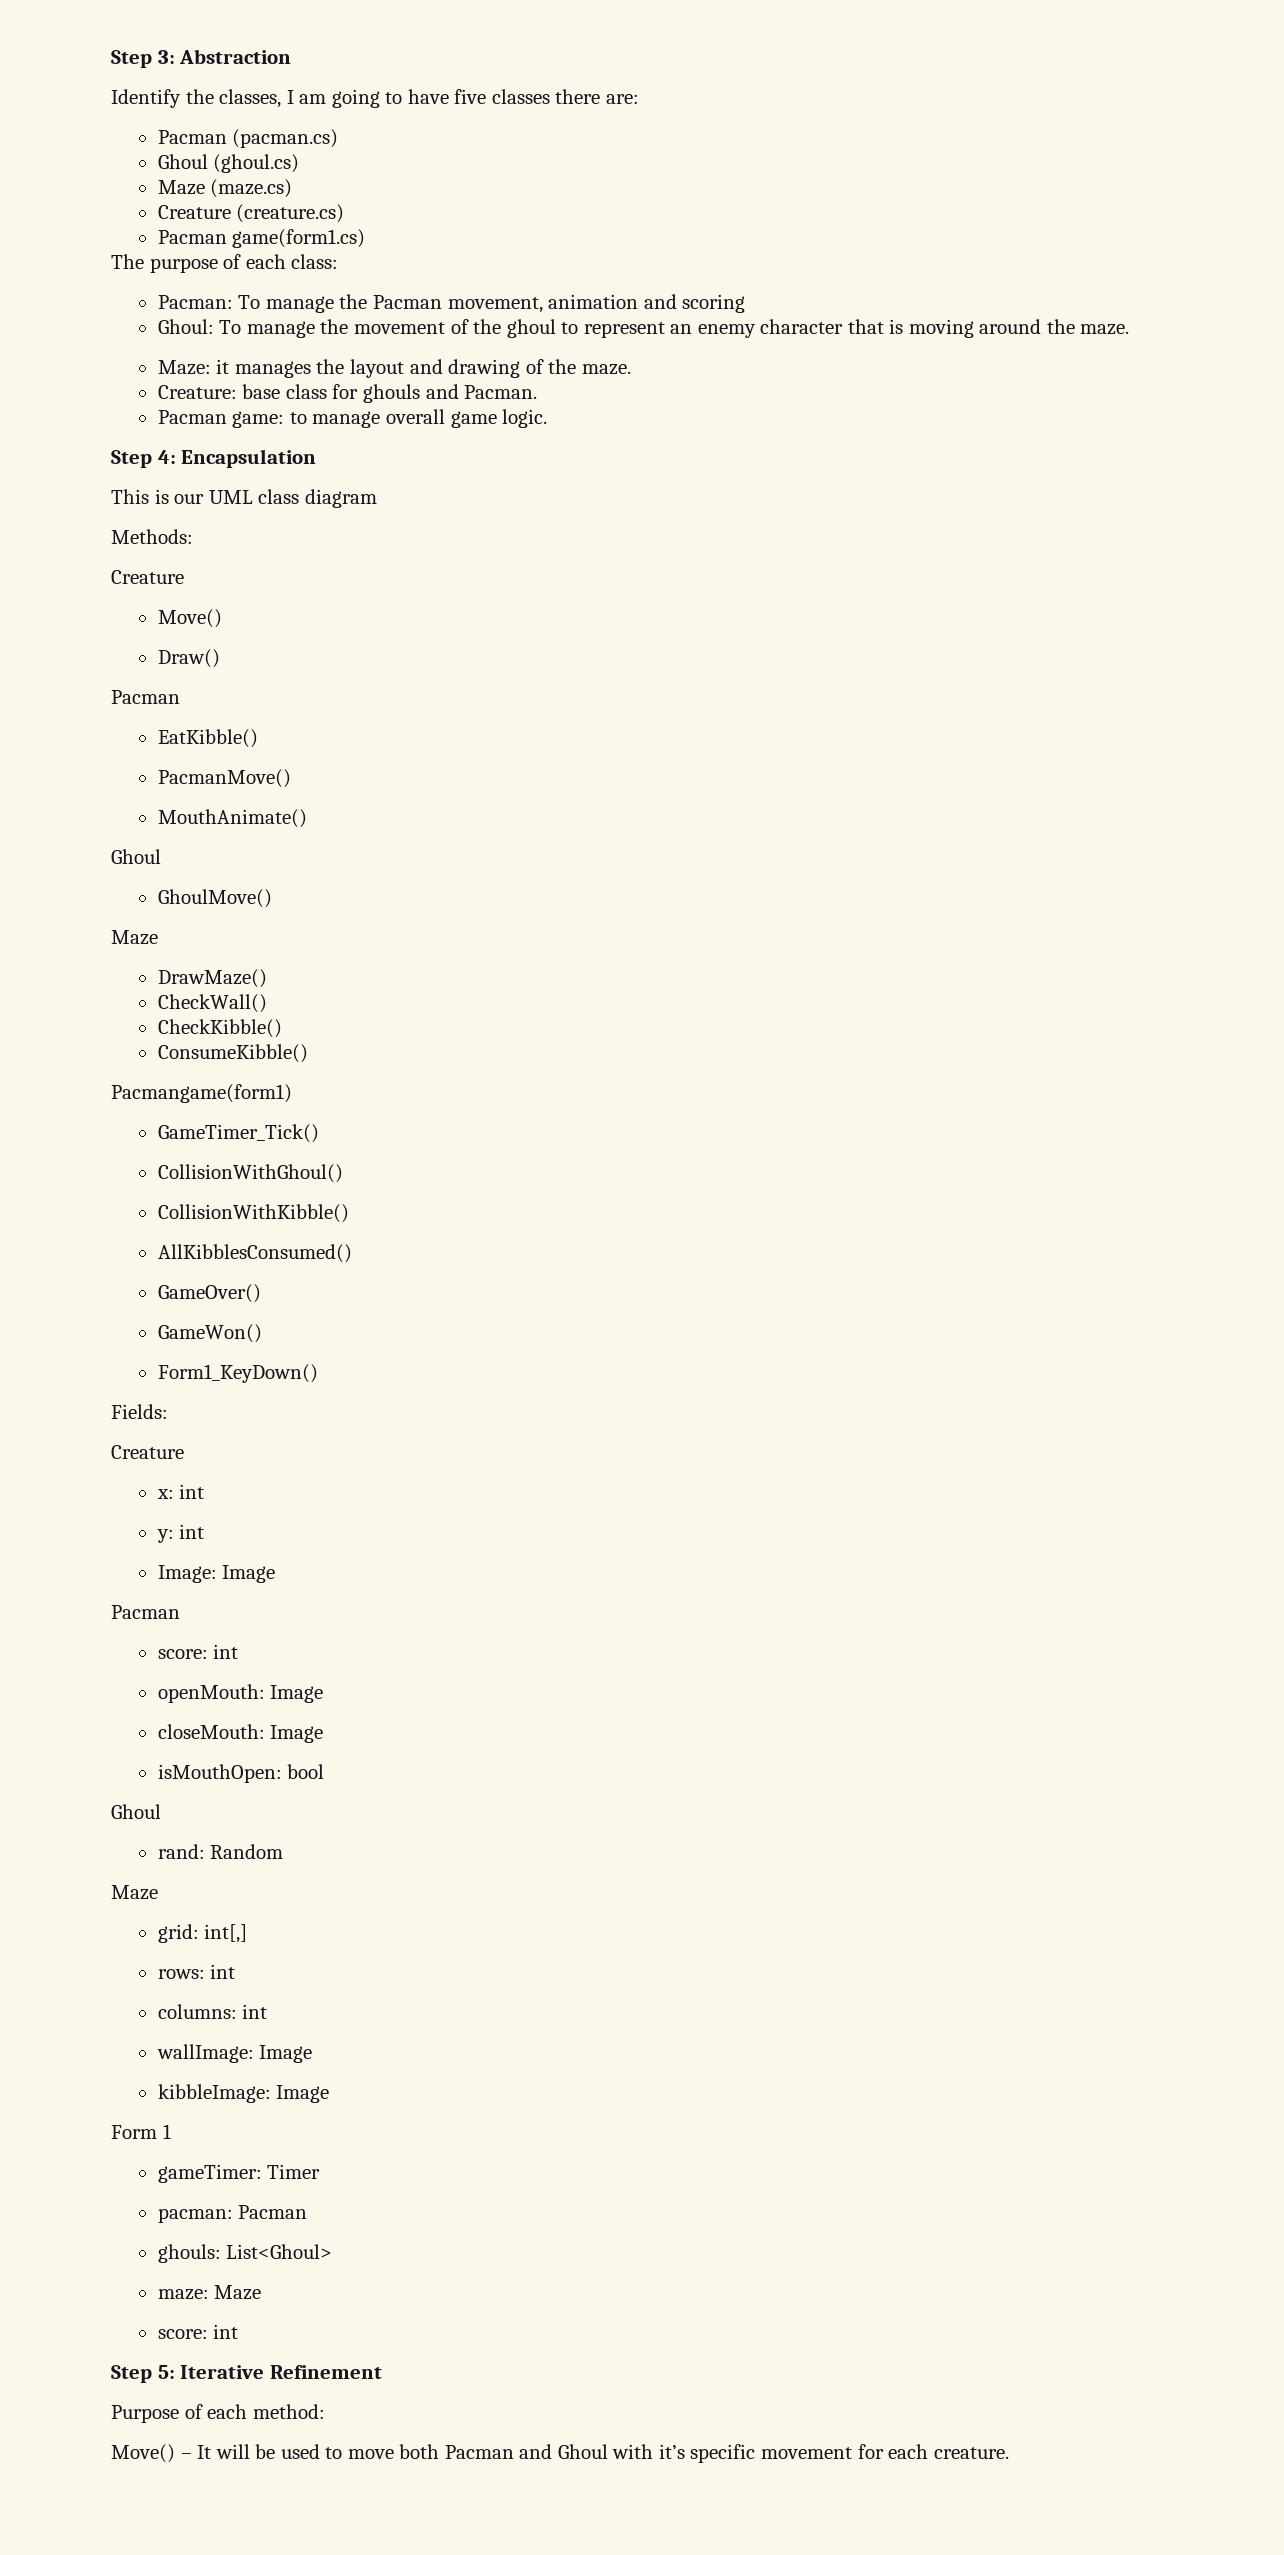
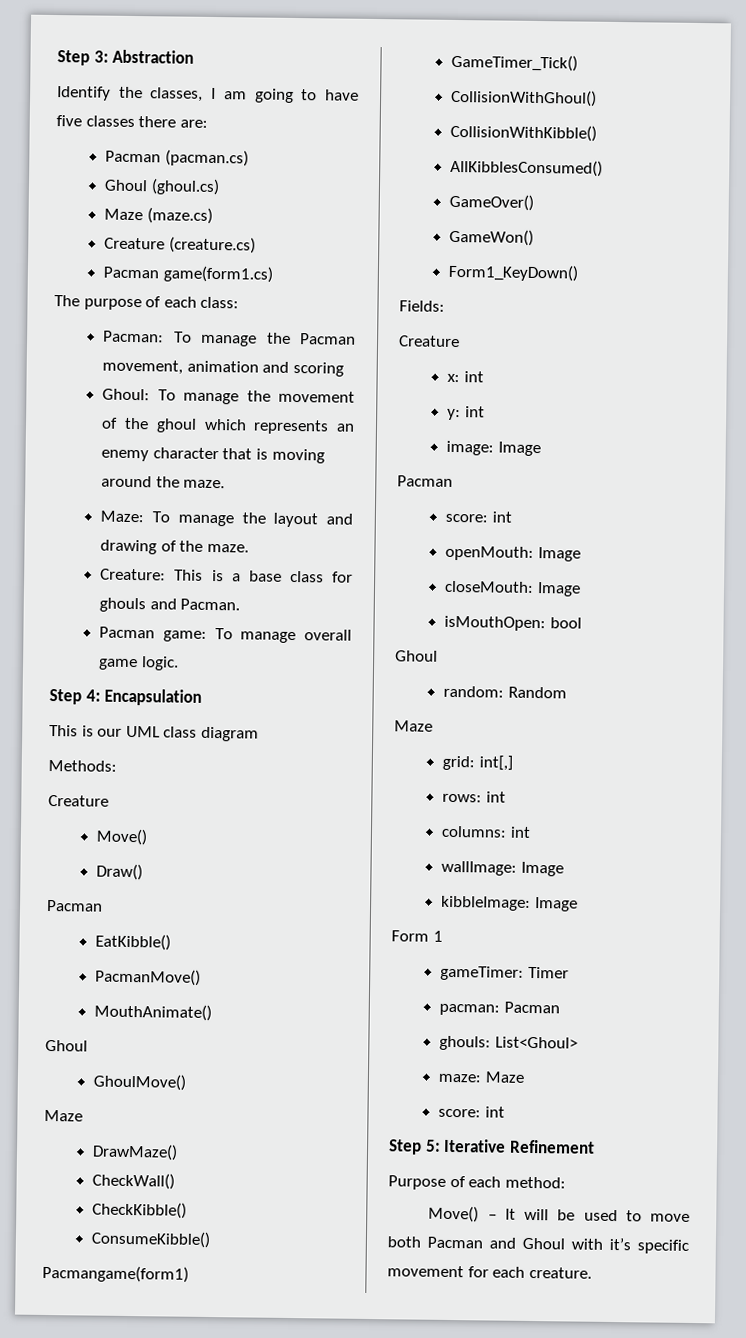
- Ghoul: To manage the movement of the ghoul to represent an enemy character that is moving around the maze.
+ Ghoul: To manage the movement of the ghoul which represents an enemy character that is moving around the maze.
- Maze: it manages the layout and drawing of the maze.
+ Maze: To manage the layout and drawing of the maze.
- Creature: base class for ghouls and Pacman.
+ Creature: This is a base class for ghouls and Pacman.
- Pacman game: to manage overall game logic.
+ Pacman game: To manage overall game logic.
- Image: Image
+ image: Image
- rand: Random
+ random: Random

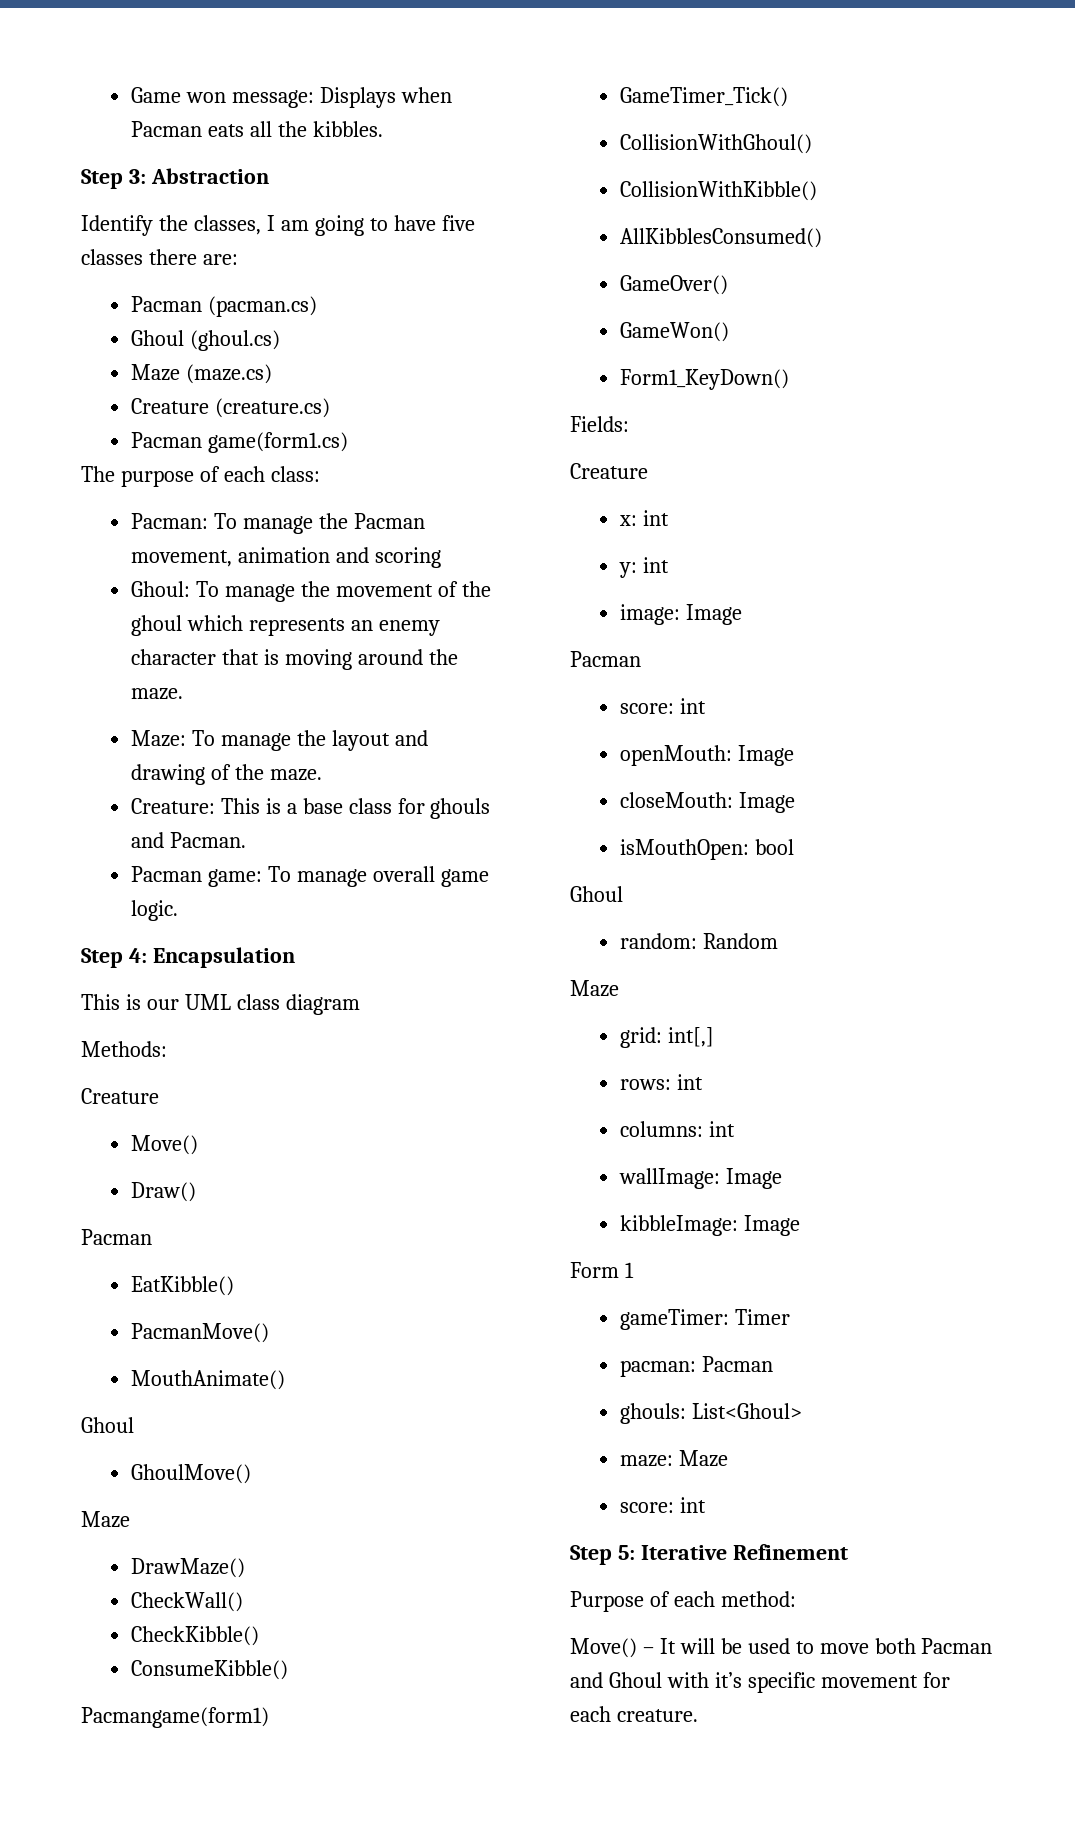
+ Game won message: Displays when Pacman eats all the kibbles.

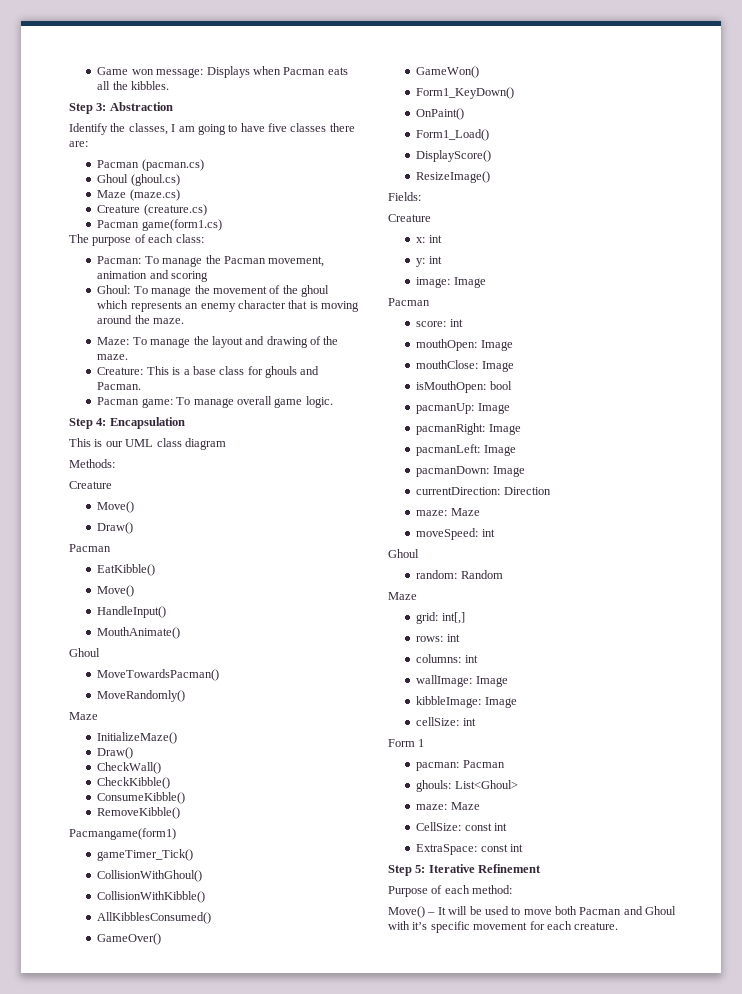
  EatKibble()
- PacmanMove()
+ Move()
+ HandleInput()
- GhoulMove()
+ MoveTowardsPacman()
+ MoveRandomly()
  Maze
- DrawMaze()
+ InitializeMaze()
+ Draw()
+ RemoveKibble()
- GameTimer_Tick()
+ gameTimer_Tick()
+ OnPaint()
+ Form1_Load()
+ DisplayScore()
+ ResizeImage()
- openMouth: Image
- closeMouth: Image
+ mouthOpen: Image
+ mouthClose: Image
+ pacmanUp: Image
+ pacmanRight: Image
+ pacmanLeft: Image
+ pacmanDown: Image
+ currentDirection: Direction
+ maze: Maze
+ moveSpeed: int
+ cellSize: int
- gameTimer: Timer
  ghouls: List<Ghoul>
  maze: Maze
- score: int
+ CellSize: const int
+ ExtraSpace: const int

